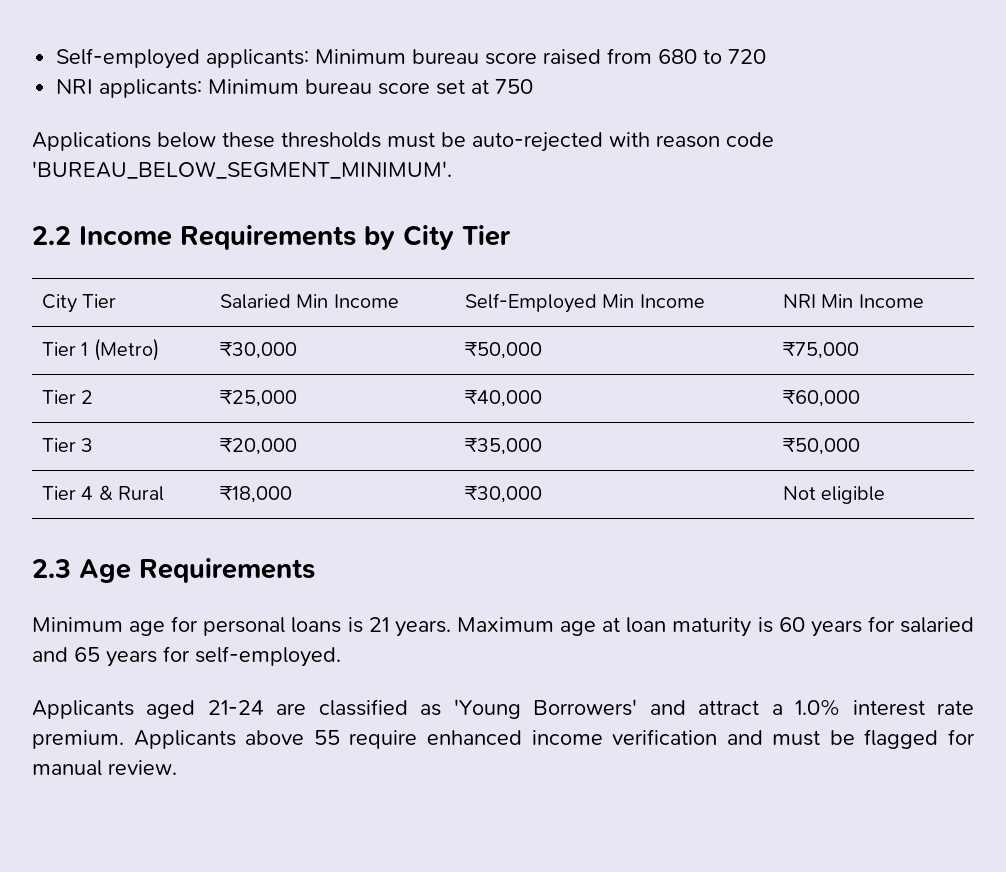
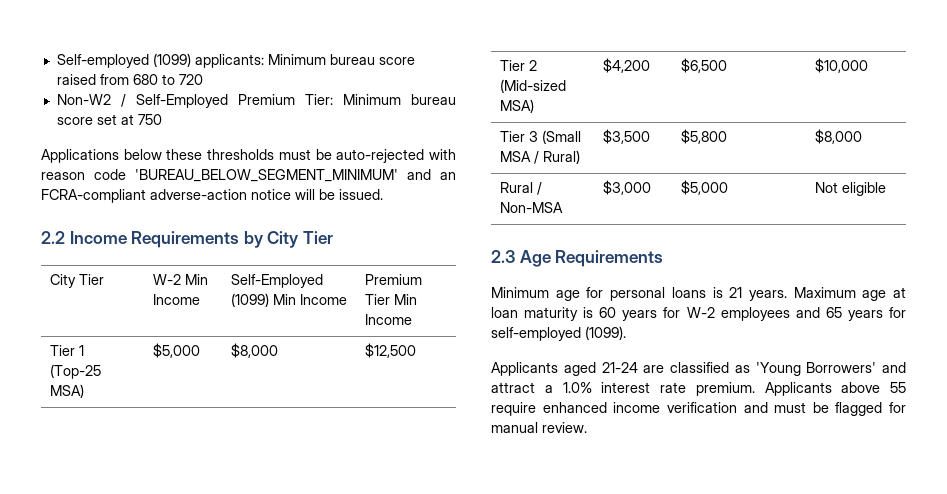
- Self-employed applicants: Minimum bureau score raised from 680 to 720
+ Self-employed (1099) applicants: Minimum bureau score raised from 680 to 720
- NRI applicants: Minimum bureau score set at 750
+ Non-W2 / Self-Employed Premium Tier: Minimum bureau score set at 750
- Applications below these thresholds must be auto-rejected with reason code 'BUREAU_BELOW_SEGMENT_MINIMUM'.
+ Applications below these thresholds must be auto-rejected with reason code 'BUREAU_BELOW_SEGMENT_MINIMUM' and an FCRA-compliant adverse-action notice will be issued.
- City Tier | Salaried Min Income | Self-Employed Min Income | NRI Min Income
+ City Tier | W-2 Min Income | Self-Employed (1099) Min Income | Premium Tier Min Income
- Tier 1 (Metro) | ₹30,000 | ₹50,000 | ₹75,000
- Tier 2 | ₹25,000 | ₹40,000 | ₹60,000
- Tier 3 | ₹20,000 | ₹35,000 | ₹50,000
- Tier 4 & Rural | ₹18,000 | ₹30,000 | Not eligible
+ Tier 1 (Top-25 MSA) | $5,000 | $8,000 | $12,500
+ Tier 2 (Mid-sized MSA) | $4,200 | $6,500 | $10,000
+ Tier 3 (Small MSA / Rural) | $3,500 | $5,800 | $8,000
+ Rural / Non-MSA | $3,000 | $5,000 | Not eligible
- Maximum age at loan maturity is 60 years for salaried and 65 years for self-employed.
+ Maximum age at loan maturity is 60 years for W-2 employees and 65 years for self-employed (1099).

